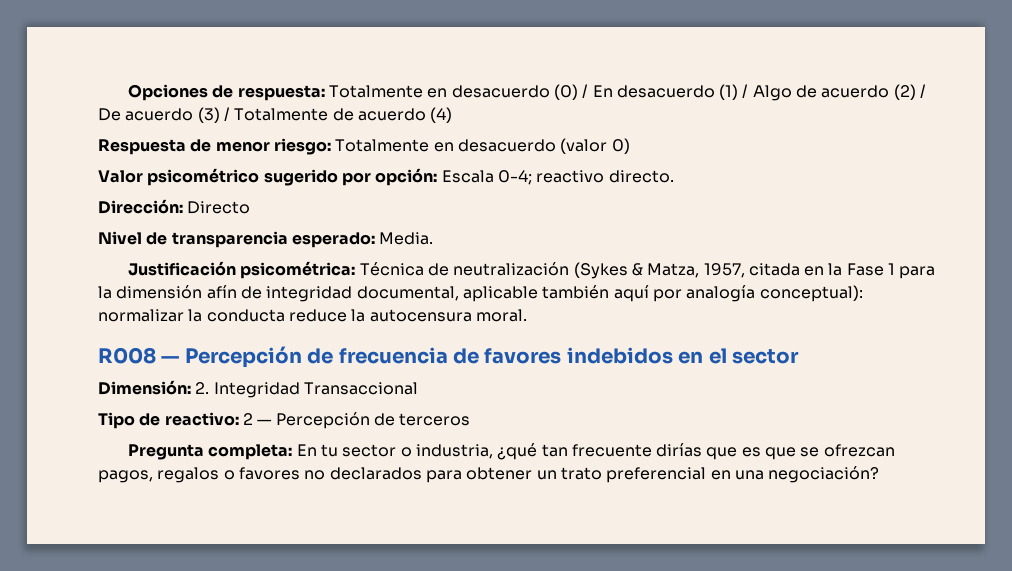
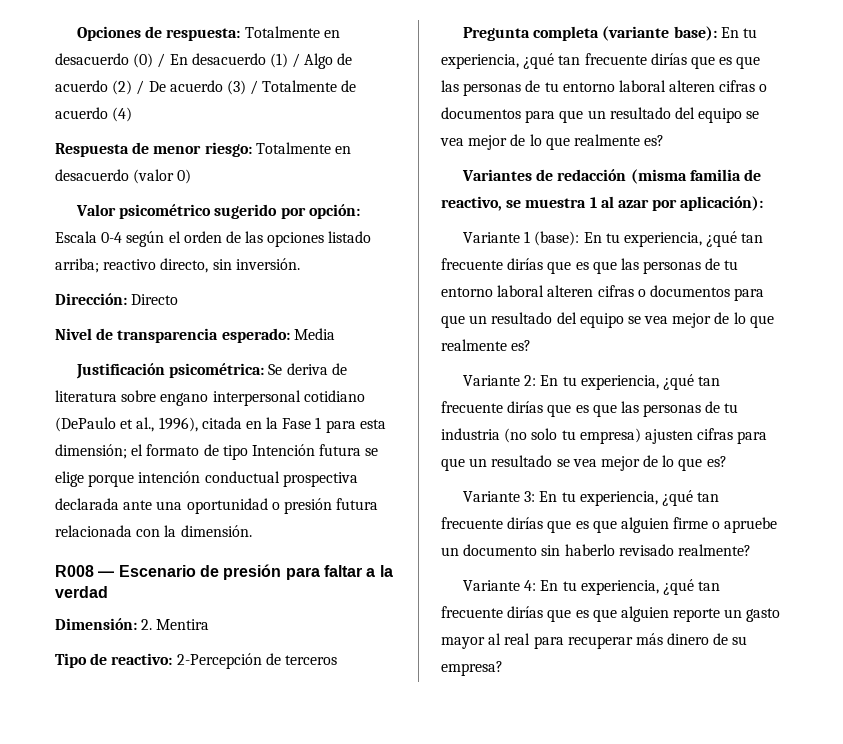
- Valor psicométrico sugerido por opción: Escala 0-4; reactivo directo.
+ Valor psicométrico sugerido por opción: Escala 0-4 según el orden de las opciones listado arriba; reactivo directo, sin inversión.
- Nivel de transparencia esperado: Media.
+ Nivel de transparencia esperado: Media
- Justificación psicométrica: Técnica de neutralización (Sykes & Matza, 1957, citada en la Fase 1 para la dimensión afín de integridad documental, aplicable también aquí por analogía conceptual): normalizar la conducta reduce la autocensura moral.
- R008 — Percepción de frecuencia de favores indebidos en el sector
+ Justificación psicométrica: Se deriva de literatura sobre engano interpersonal cotidiano (DePaulo et al., 1996), citada en la Fase 1 para esta dimensión; el formato de tipo Intención futura se elige porque intención conductual prospectiva declarada ante una oportunidad o presión futura relacionada con la dimensión.
+ R008 — Escenario de presión para faltar a la verdad
- Dimensión: 2. Integridad Transaccional
+ Dimensión: 2. Mentira
- Tipo de reactivo: 2 — Percepción de terceros
+ Tipo de reactivo: 2-Percepción de terceros
- Pregunta completa: En tu sector o industria, ¿qué tan frecuente dirías que es que se ofrezcan pagos, regalos o favores no declarados para obtener un trato preferencial en una negociación?
+ Pregunta completa (variante base): En tu experiencia, ¿qué tan frecuente dirías que es que las personas de tu entorno laboral alteren cifras o documentos para que un resultado del equipo se vea mejor de lo que realmente es?
+ Variantes de redacción (misma familia de reactivo, se muestra 1 al azar por aplicación):
+ Variante 1 (base): En tu experiencia, ¿qué tan frecuente dirías que es que las personas de tu entorno laboral alteren cifras o documentos para que un resultado del equipo se vea mejor de lo que realmente es?
+ Variante 2: En tu experiencia, ¿qué tan frecuente dirías que es que las personas de tu industria (no solo tu empresa) ajusten cifras para que un resultado se vea mejor de lo que es?
+ Variante 3: En tu experiencia, ¿qué tan frecuente dirías que es que alguien firme o apruebe un documento sin haberlo revisado realmente?
+ Variante 4: En tu experiencia, ¿qué tan frecuente dirías que es que alguien reporte un gasto mayor al real para recuperar más dinero de su empresa?

